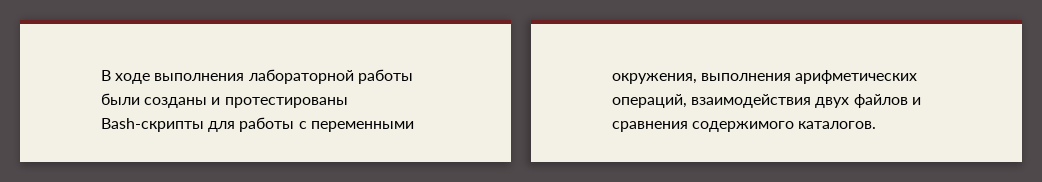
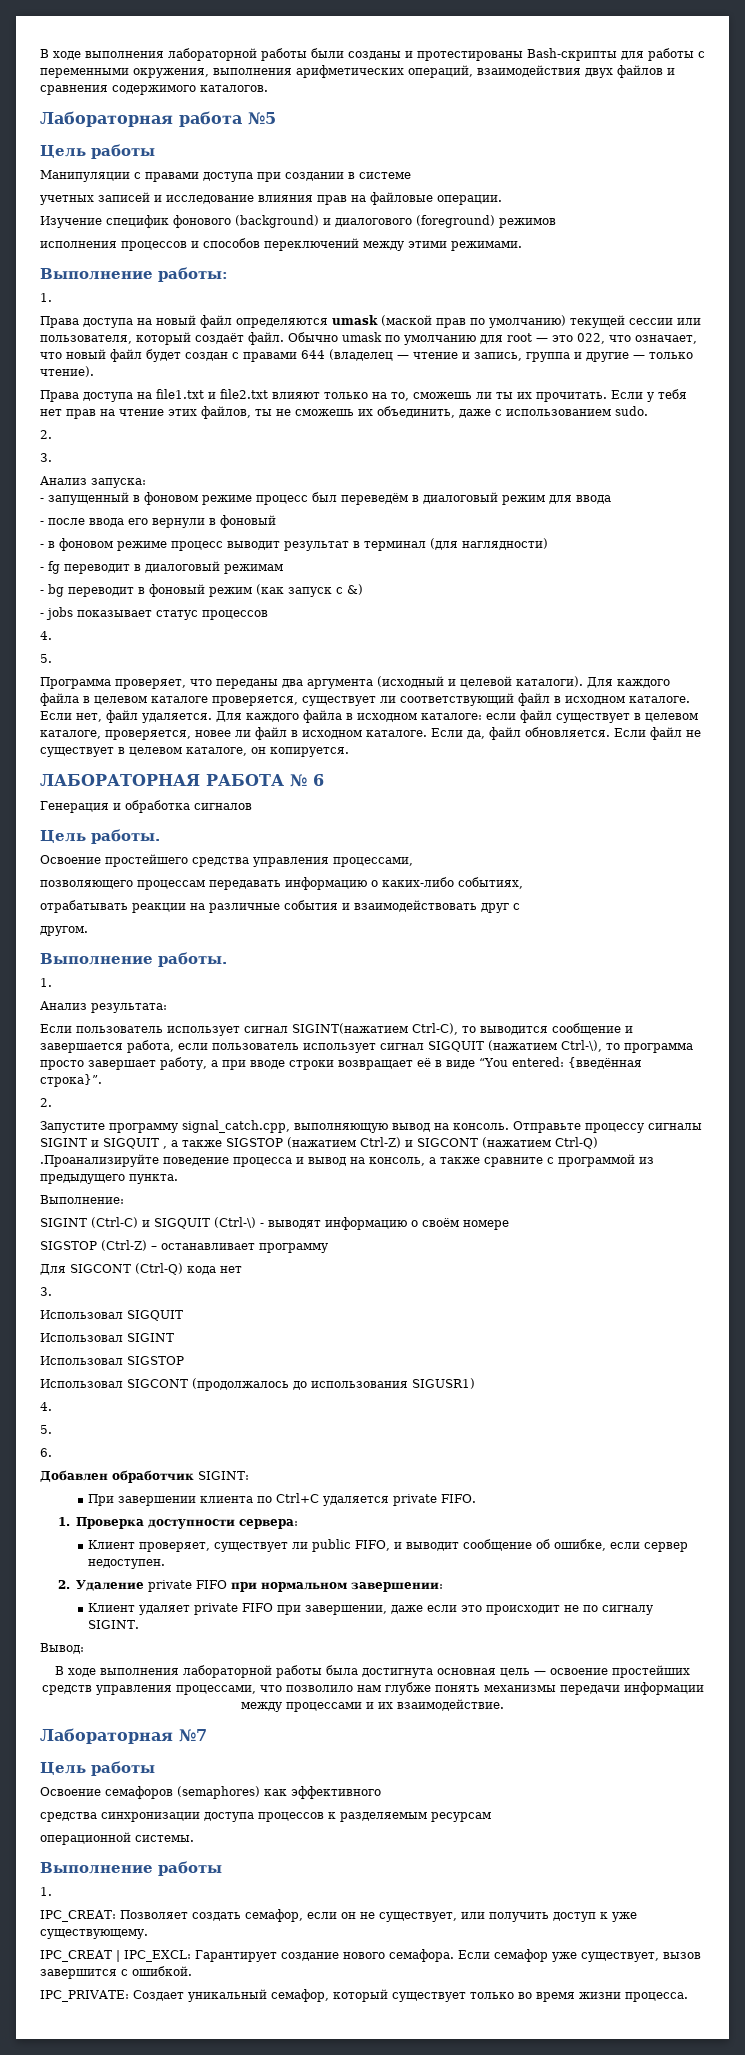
+ Лабораторная работа №5
+ Цель работы
+ Манипуляции с правами доступа при создании в системе
+ учетных записей и исследование влияния прав на файловые операции.
+ Изучение специфик фонового (background) и диалогового (foreground) режимов
+ исполнения процессов и способов переключений между этими режимами.
+ Выполнение работы:
+ 1.
+ Права доступа на новый файл определяются umask (маской прав по умолчанию) текущей сессии или пользователя, который создаёт файл. Обычно umask по умолчанию для root — это 022, что означает, что новый файл будет создан с правами 644 (владелец — чтение и запись, группа и другие — только чтение).
+ Права доступа на file1.txt и file2.txt влияют только на то, сможешь ли ты их прочитать. Если у тебя нет прав на чтение этих файлов, ты не сможешь их объединить, даже с использованием sudo.
+ 2.
+ 3.
+ Анализ запуска:
+ - запущенный в фоновом режиме процесс был переведём в диалоговый режим для ввода
+ - после ввода его вернули в фоновый
+ - в фоновом режиме процесс выводит результат в терминал (для наглядности)
+ - fg переводит в диалоговый режимам
+ - bg переводит в фоновый режим (как запуск с &)
+ - jobs показывает статус процессов
+ 4.
+ 5.
+ Программа проверяет, что переданы два аргумента (исходный и целевой каталоги). Для каждого файла в целевом каталоге проверяется, существует ли соответствующий файл в исходном каталоге. Если нет, файл удаляется. Для каждого файла в исходном каталоге: если файл существует в целевом каталоге, проверяется, новее ли файл в исходном каталоге. Если да, файл обновляется. Если файл не существует в целевом каталоге, он копируется.
+ ЛАБОРАТОРНАЯ РАБОТА № 6
+ Генерация и обработка сигналов
+ Цель работы.
+ Освоение простейшего средства управления процессами,
+ позволяющего процессам передавать информацию о каких-либо событиях,
+ отрабатывать реакции на различные события и взаимодействовать друг с
+ другом.
+ Выполнение работы.
+ 1.
+ Анализ результата:
+ Если пользователь использует сигнал SIGINT(нажатием Ctrl-C), то выводится сообщение и завершается работа, если пользователь использует сигнал SIGQUIT (нажатием Ctrl-\), то программа просто завершает работу, а при вводе строки возвращает её в виде “You entered: {введённая строка}”.
+ 2.
+ Запустите программу signal_catch.cpp, выполняющую вывод на консоль. Отправьте процессу сигналы SIGINT и SIGQUIT , а также SIGSTOP (нажатием Ctrl-Z) и SIGCONT (нажатием Ctrl-Q) .Проанализируйте поведение процесса и вывод на консоль, а также сравните с программой из предыдущего пункта.
+ Выполнение:
+ SIGINT (Ctrl-C) и SIGQUIT (Ctrl-\) - выводят информацию о своём номере
+ SIGSTOP (Ctrl-Z) – останавливает программу
+ Для SIGCONT (Ctrl-Q) кода нет
+ 3.
+ Использовал SIGQUIT
+ Использовал SIGINT
+ Использовал SIGSTOP
+ Использовал SIGCONT (продолжалось до использования SIGUSR1)
+ 4.
+ 5.
+ 6.
+ Добавлен обработчик SIGINT:
+ При завершении клиента по Ctrl+C удаляется private FIFO.
+ 1. Проверка доступности сервера:
+ Клиент проверяет, существует ли public FIFO, и выводит сообщение об ошибке, если сервер недоступен.
+ 2. Удаление private FIFO при нормальном завершении:
+ Клиент удаляет private FIFO при завершении, даже если это происходит не по сигналу SIGINT.
+ Вывод:
+ В ходе выполнения лабораторной работы была достигнута основная цель — освоение простейших средств управления процессами, что позволило нам глубже понять механизмы передачи информации между процессами и их взаимодействие.
+ Лабораторная №7
+ Цель работы
+ Освоение семафоров (semaphores) как эффективного
+ средства синхронизации доступа процессов к разделяемым ресурсам
+ операционной системы.
+ Выполнение работы
+ 1.
+ IPC_CREAT: Позволяет создать семафор, если он не существует, или получить доступ к уже существующему.
+ IPC_CREAT | IPC_EXCL: Гарантирует создание нового семафора. Если семафор уже существует, вызов завершится с ошибкой.
+ IPC_PRIVATE: Создает уникальный семафор, который существует только во время жизни процесса.

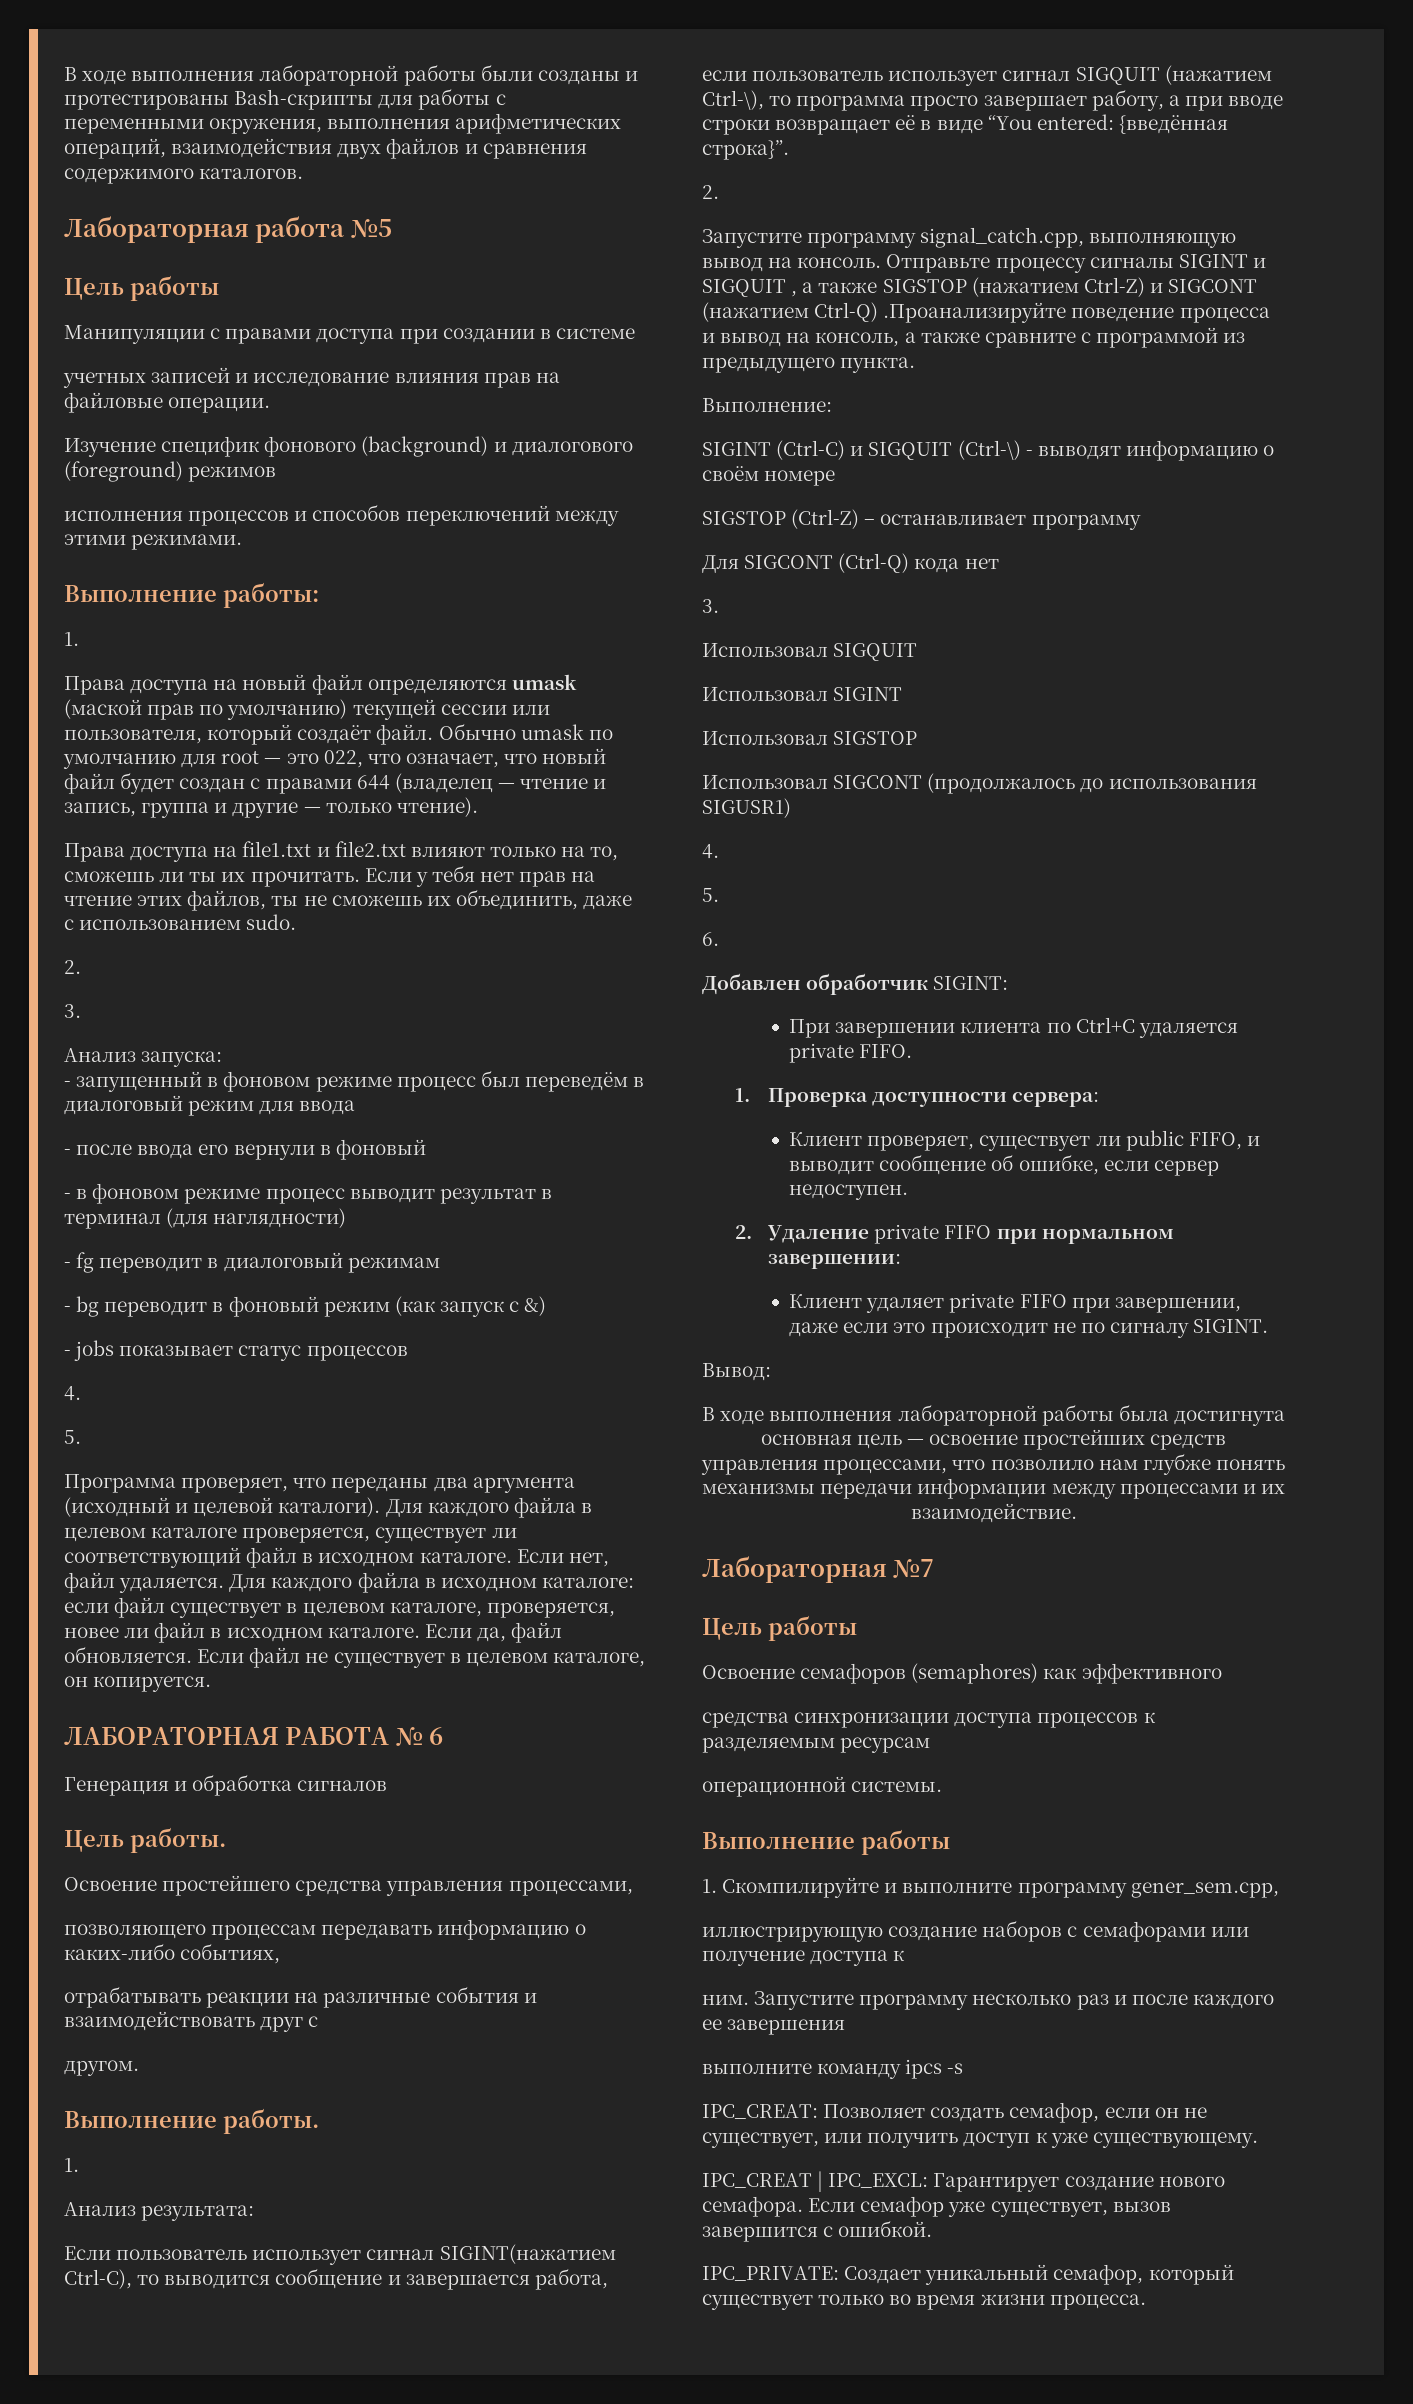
  Выполнение работы
- 1.
+ 1. Скомпилируйте и выполните программу gener_sem.cpp,
+ иллюстрирующую создание наборов с семафорами или получение доступа к
+ ним. Запустите программу несколько раз и после каждого ее завершения
+ выполните команду ipcs -s

